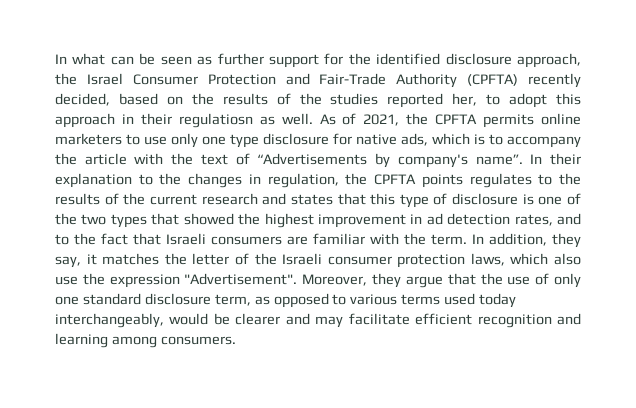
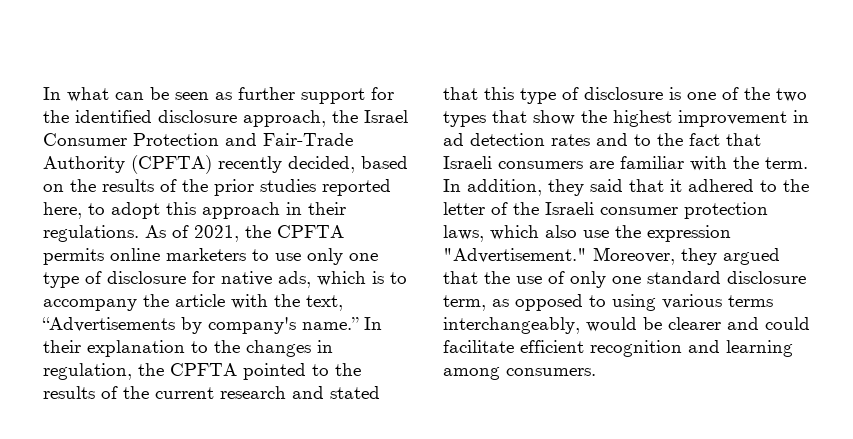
- In what can be seen as further support for the identified disclosure approach, the Israel Consumer Protection and Fair-Trade Authority (CPFTA) recently decided, based on the results of the studies reported her, to adopt this approach in their regulatiosn as well.
+ In what can be seen as further support for the identified disclosure approach, the Israel Consumer Protection and Fair-Trade Authority (CPFTA) recently decided, based on the results of the prior studies reported here, to adopt this approach in their regulations.
- As of 2021, the CPFTA permits online marketers to use only one type disclosure for native ads, which is to accompany the article with the text of “Advertisements by company's name”.
+ As of 2021, the CPFTA permits online marketers to use only one type of disclosure for native ads, which is to accompany the article with the text, “Advertisements by company's name.”
- In their explanation to the changes in regulation, the CPFTA points regulates to the results of the current research and states that this type of disclosure is one of the two types that showed the highest improvement in ad detection rates, and to the fact that Israeli consumers are familiar with the term.
+ In their explanation to the changes in regulation, the CPFTA pointed to the results of the current research and stated that this type of disclosure is one of the two types that show the highest improvement in ad detection rates and to the fact that Israeli consumers are familiar with the term.
- In addition, they say, it matches the letter of the Israeli consumer protection laws, which also use the expression "Advertisement".
+ In addition, they said that it adhered to the letter of the Israeli consumer protection laws, which also use the expression "Advertisement."
- Moreover, they argue that the use of only one standard disclosure term, as opposed to various terms used today interchangeably, would be clearer and may facilitate efficient recognition and learning among consumers.
+ Moreover, they argued that the use of only one standard disclosure term, as opposed to using various terms interchangeably, would be clearer and could facilitate efficient recognition and learning among consumers.

